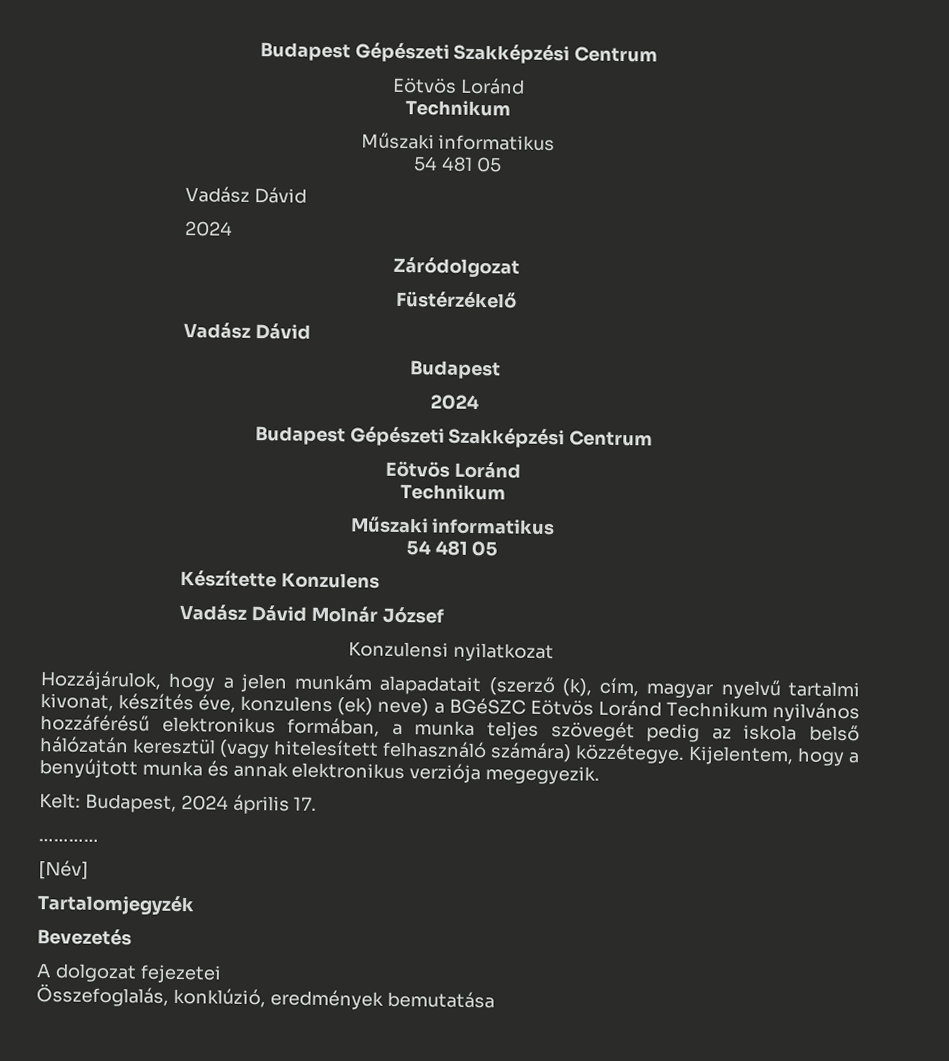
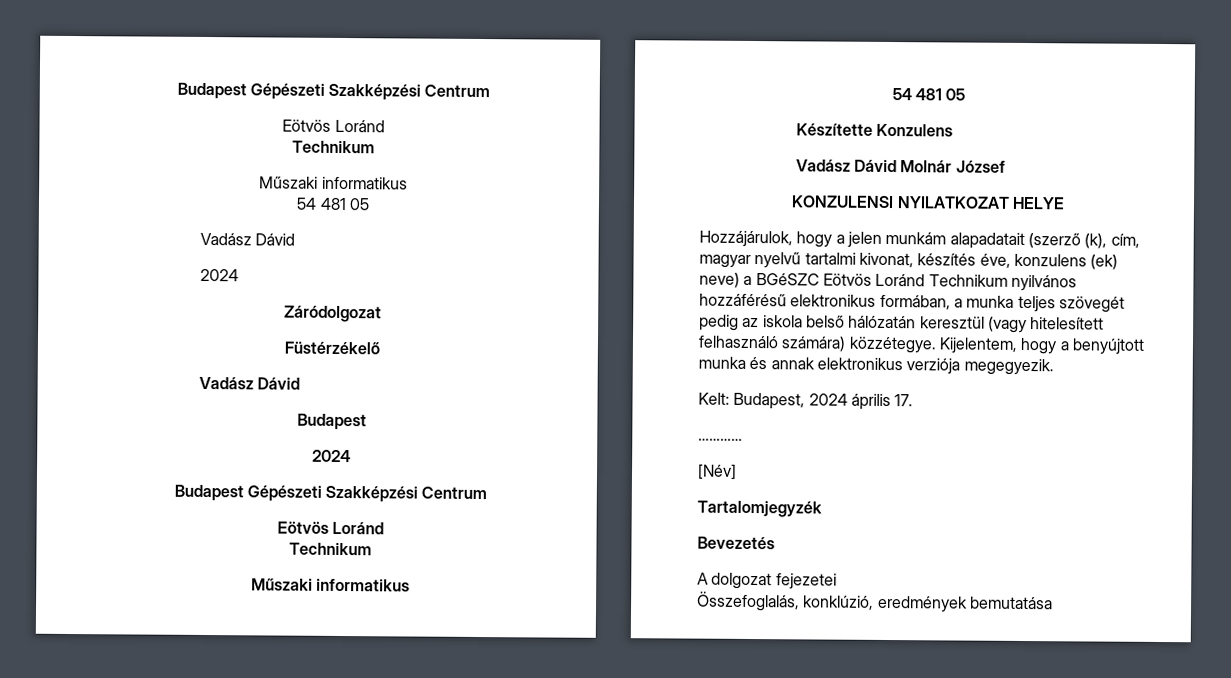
- Konzulensi nyilatkozat
+ KONZULENSI NYILATKOZAT HELYE

